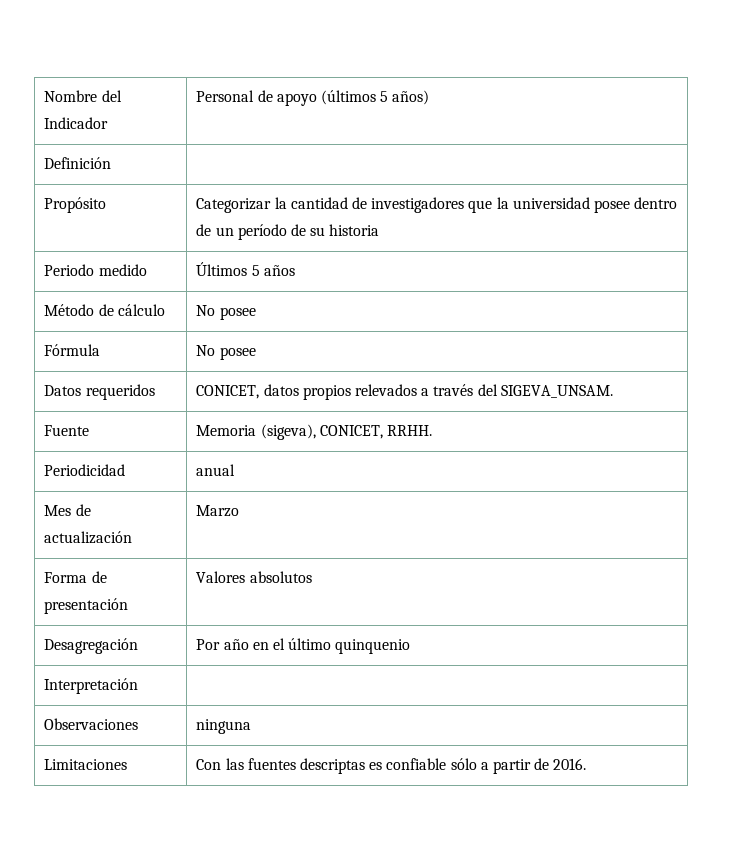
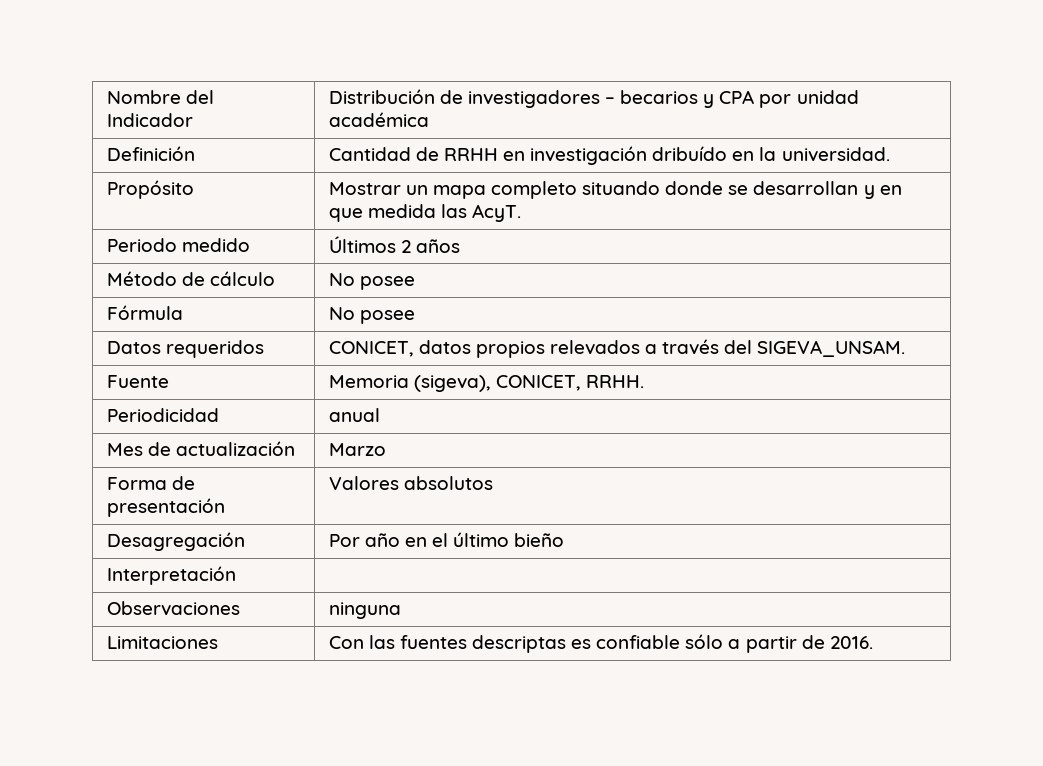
- Nombre del Indicador | Personal de apoyo (últimos 5 años)
- Definición |
- Propósito | Categorizar la cantidad de investigadores que la universidad posee dentro de un período de su historia
+ Nombre del Indicador | Distribución de investigadores – becarios y CPA por unidad académica
+ Definición | Cantidad de RRHH en investigación dribuído en la universidad.
+ Propósito | Mostrar un mapa completo situando donde se desarrollan y en que medida las AcyT.
- Periodo medido | Últimos 5 años
+ Periodo medido | Últimos 2 años
- Desagregación | Por año en el último quinquenio
+ Desagregación | Por año en el último bieño

